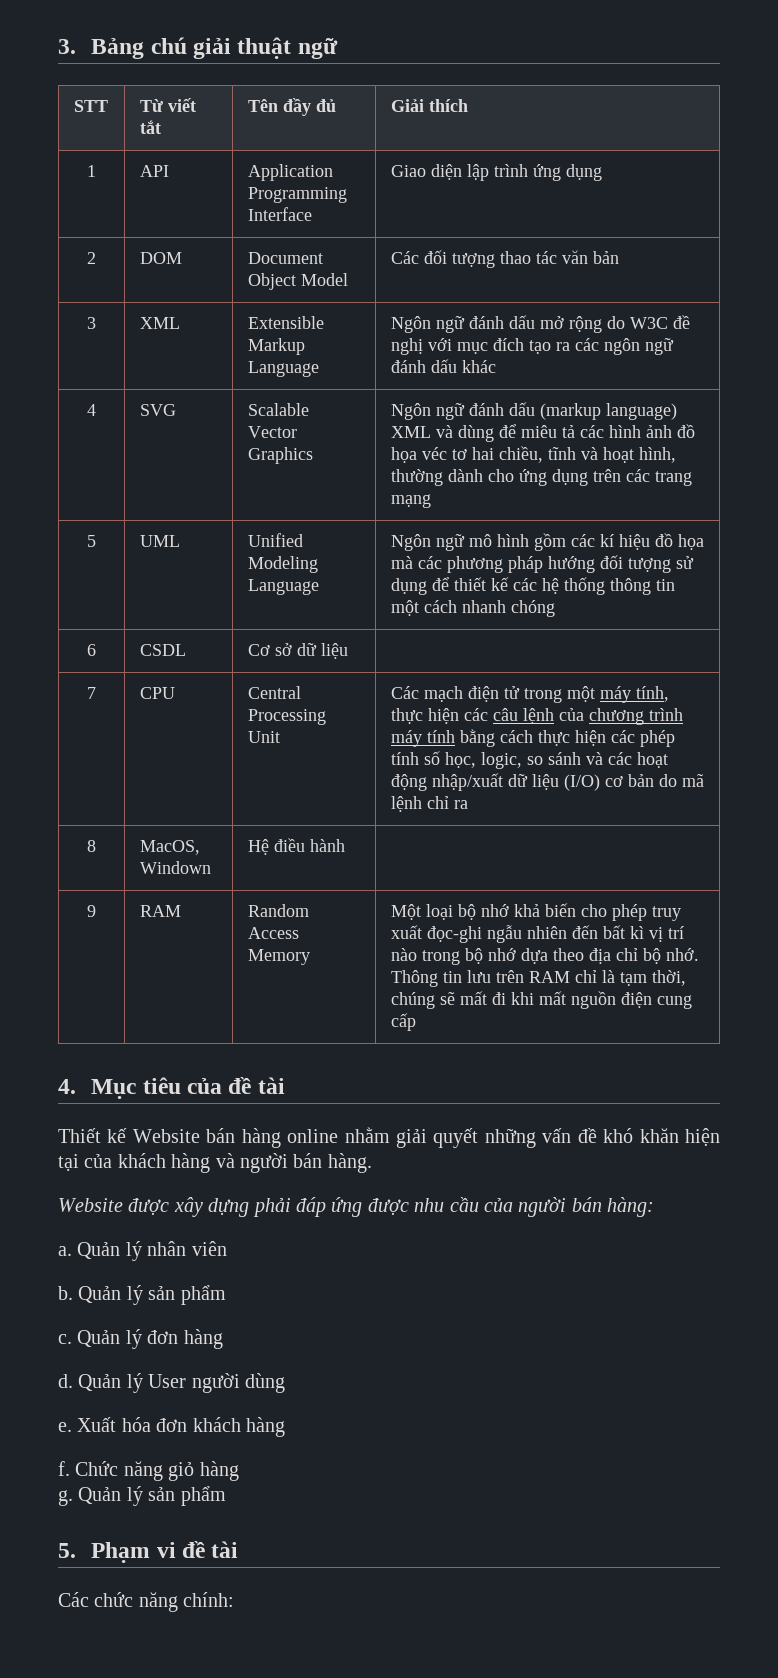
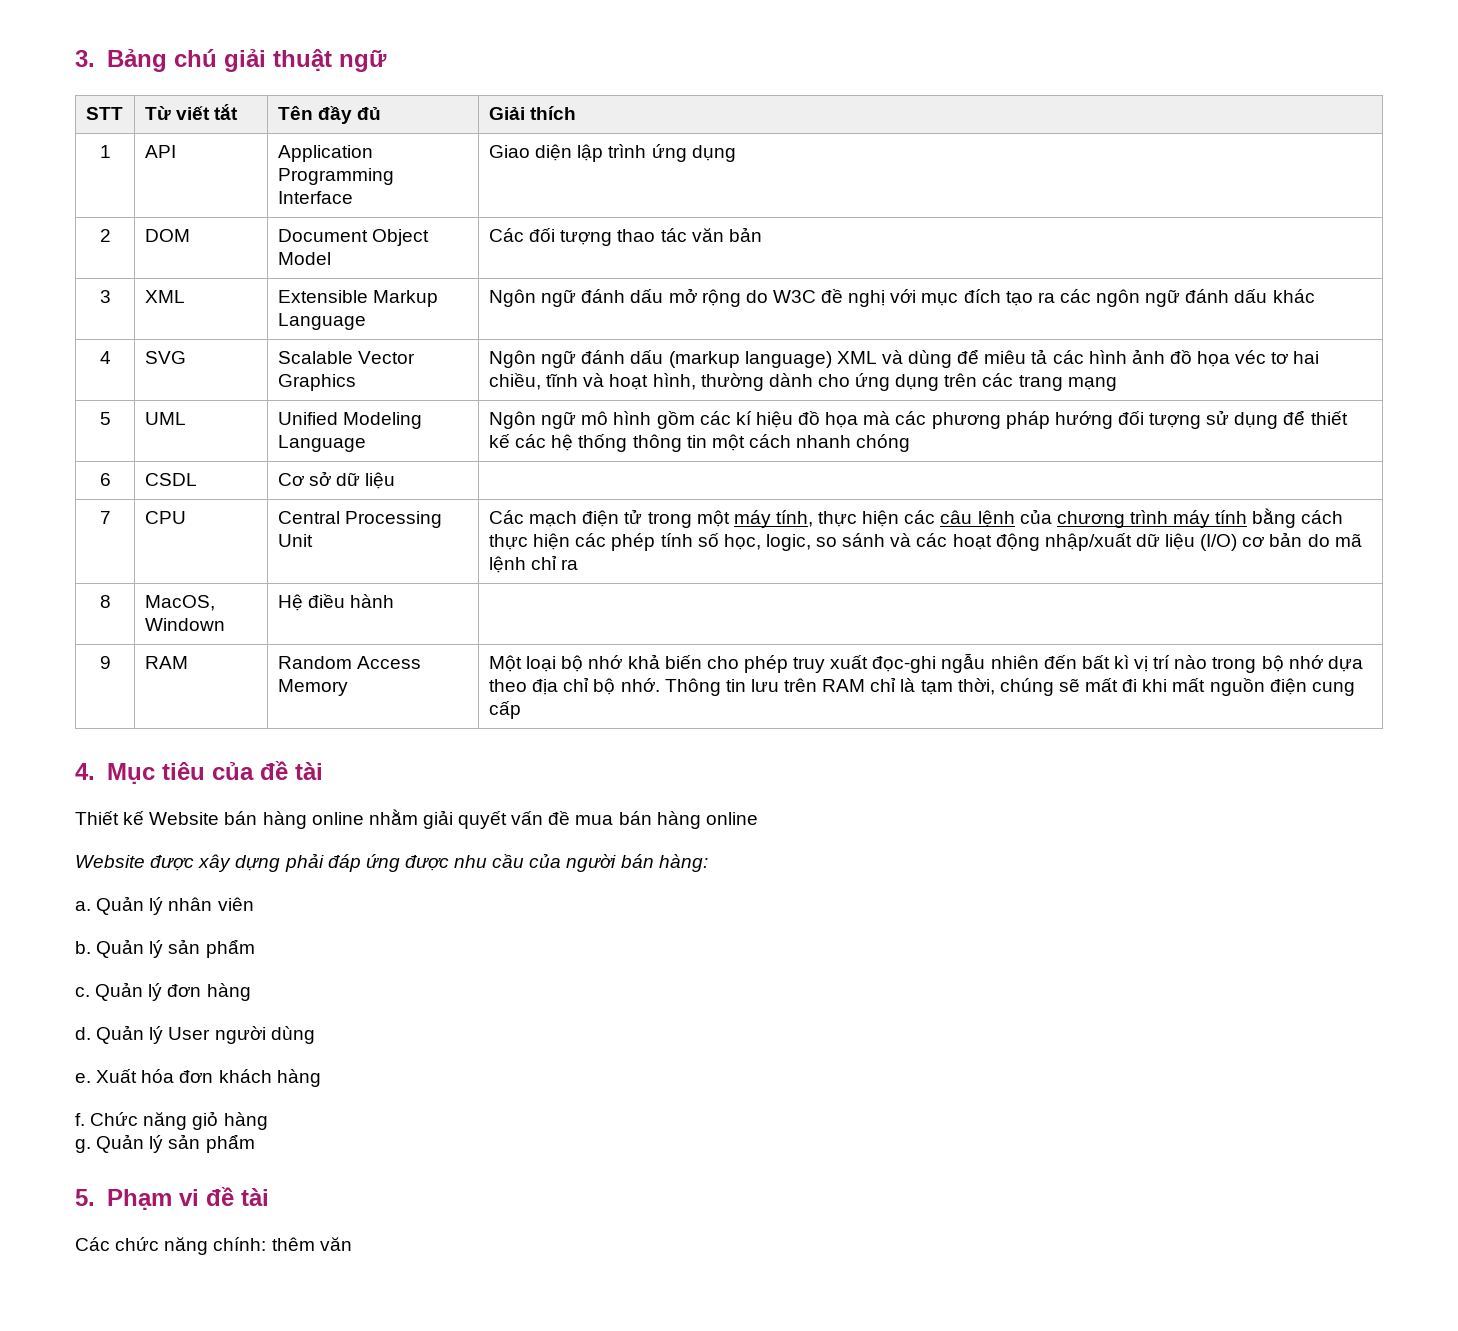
- Thiết kế Website bán hàng online nhằm giải quyết những vấn đề khó khăn hiện tại của khách hàng và người bán hàng.
+ Thiết kế Website bán hàng online nhằm giải quyết vấn đề mua bán hàng online
- Các chức năng chính:
+ Các chức năng chính: thêm văn

